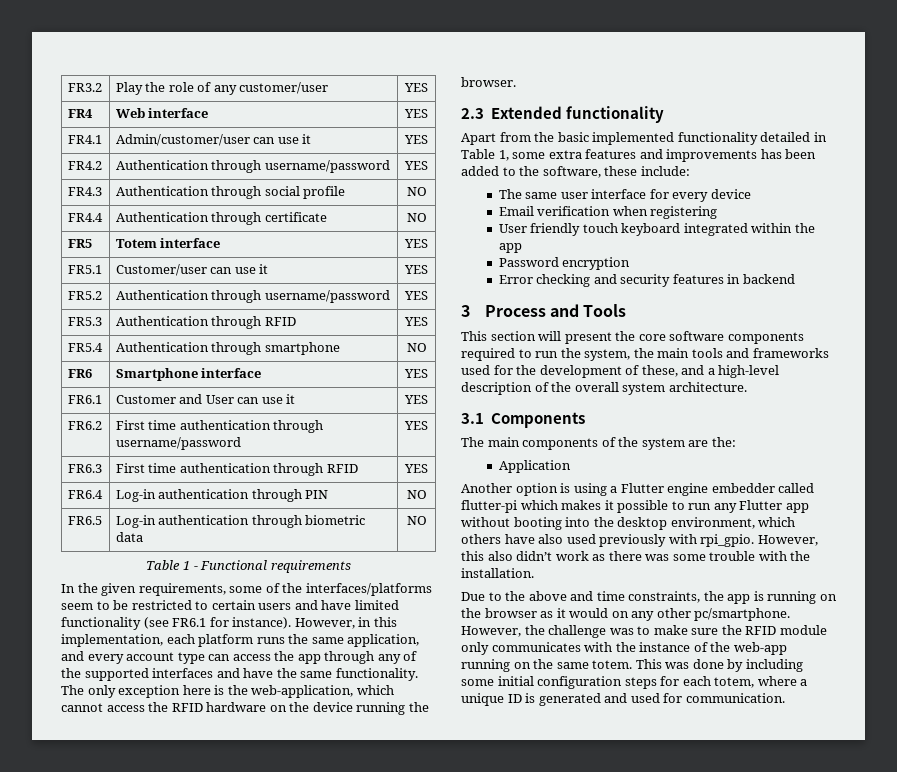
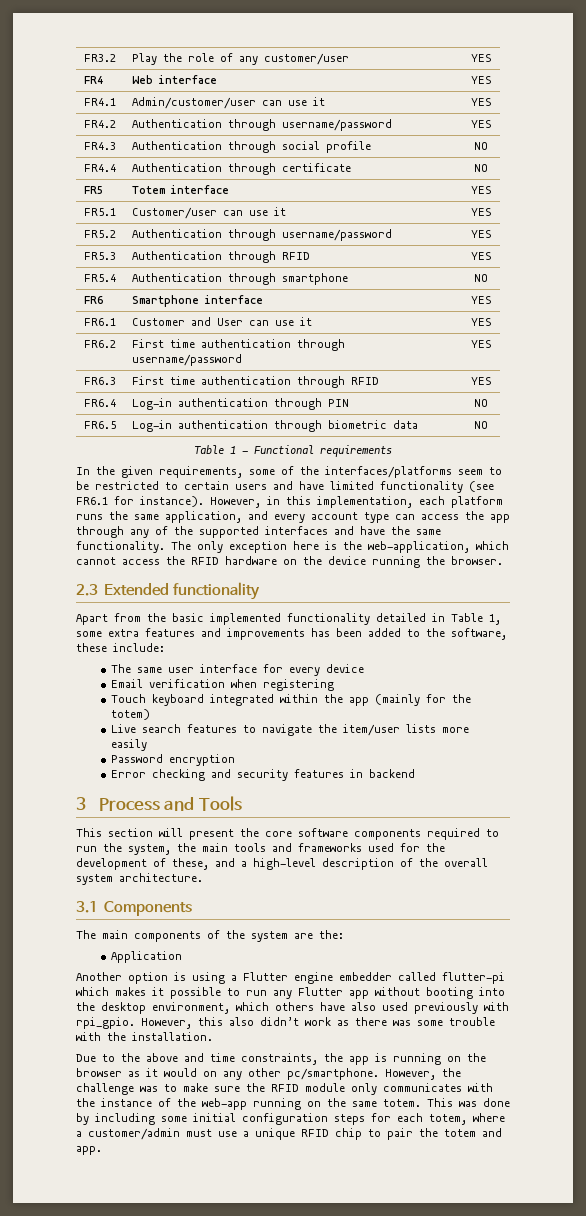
- User friendly touch keyboard integrated within the app
+ Touch keyboard integrated within the app (mainly for the totem)
+ Live search features to navigate the item/user lists more easily
- This was done by including some initial configuration steps for each totem, where a unique ID is generated and used for communication.
+ This was done by including some initial configuration steps for each totem, where a customer/admin must use a unique RFID chip to pair the totem and app.

